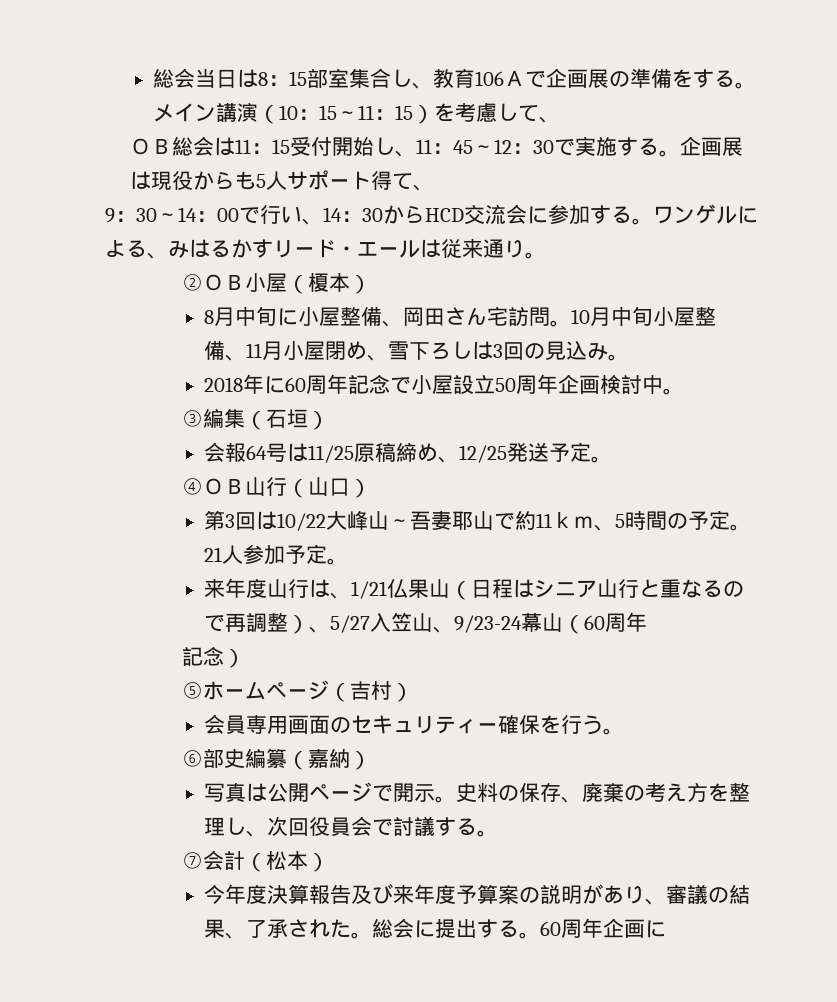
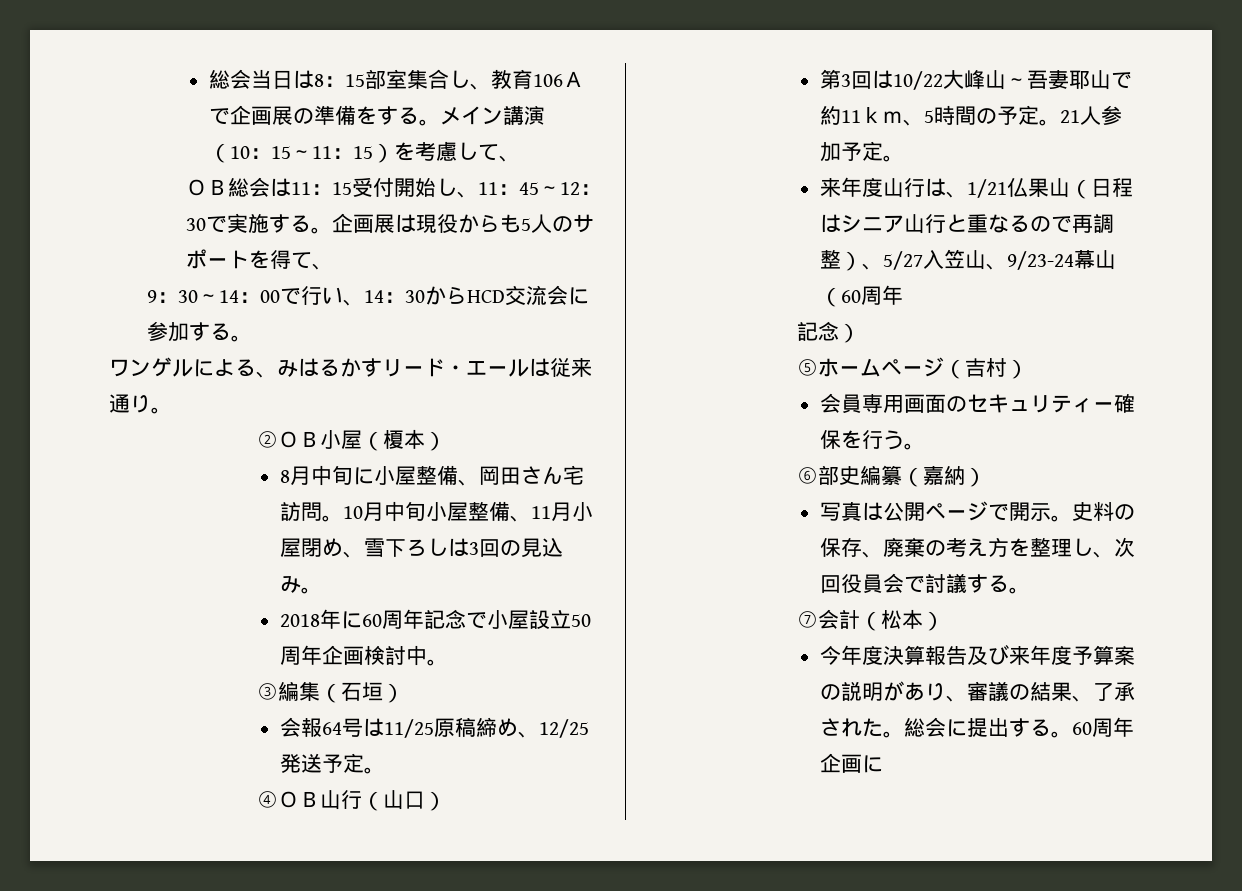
- 企画展は現役からも5人サポート得て、
+ 企画展は現役からも5人のサポートを得て、
- 9：30～14：00で行い、14：30からHCD交流会に参加する。ワンゲルによる、みはるかすリード・エールは従来通り。
+ 9：30～14：00で行い、14：30からHCD交流会に参加する。
+ ワンゲルによる、みはるかすリード・エールは従来通り。

